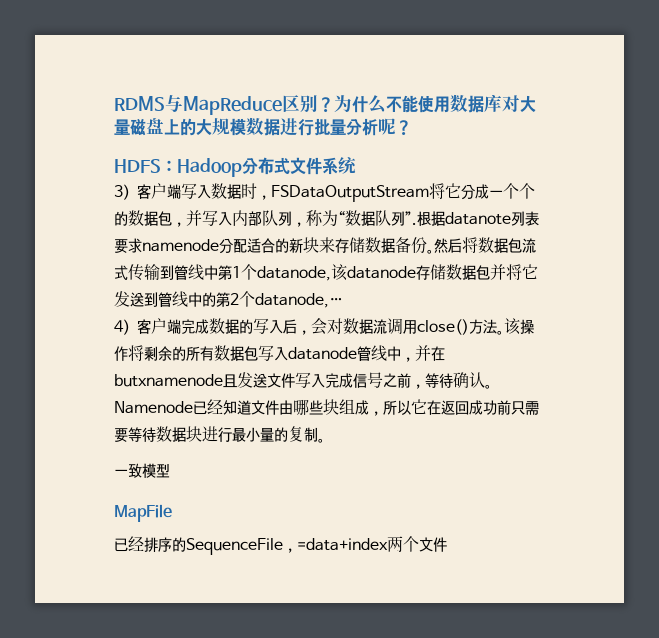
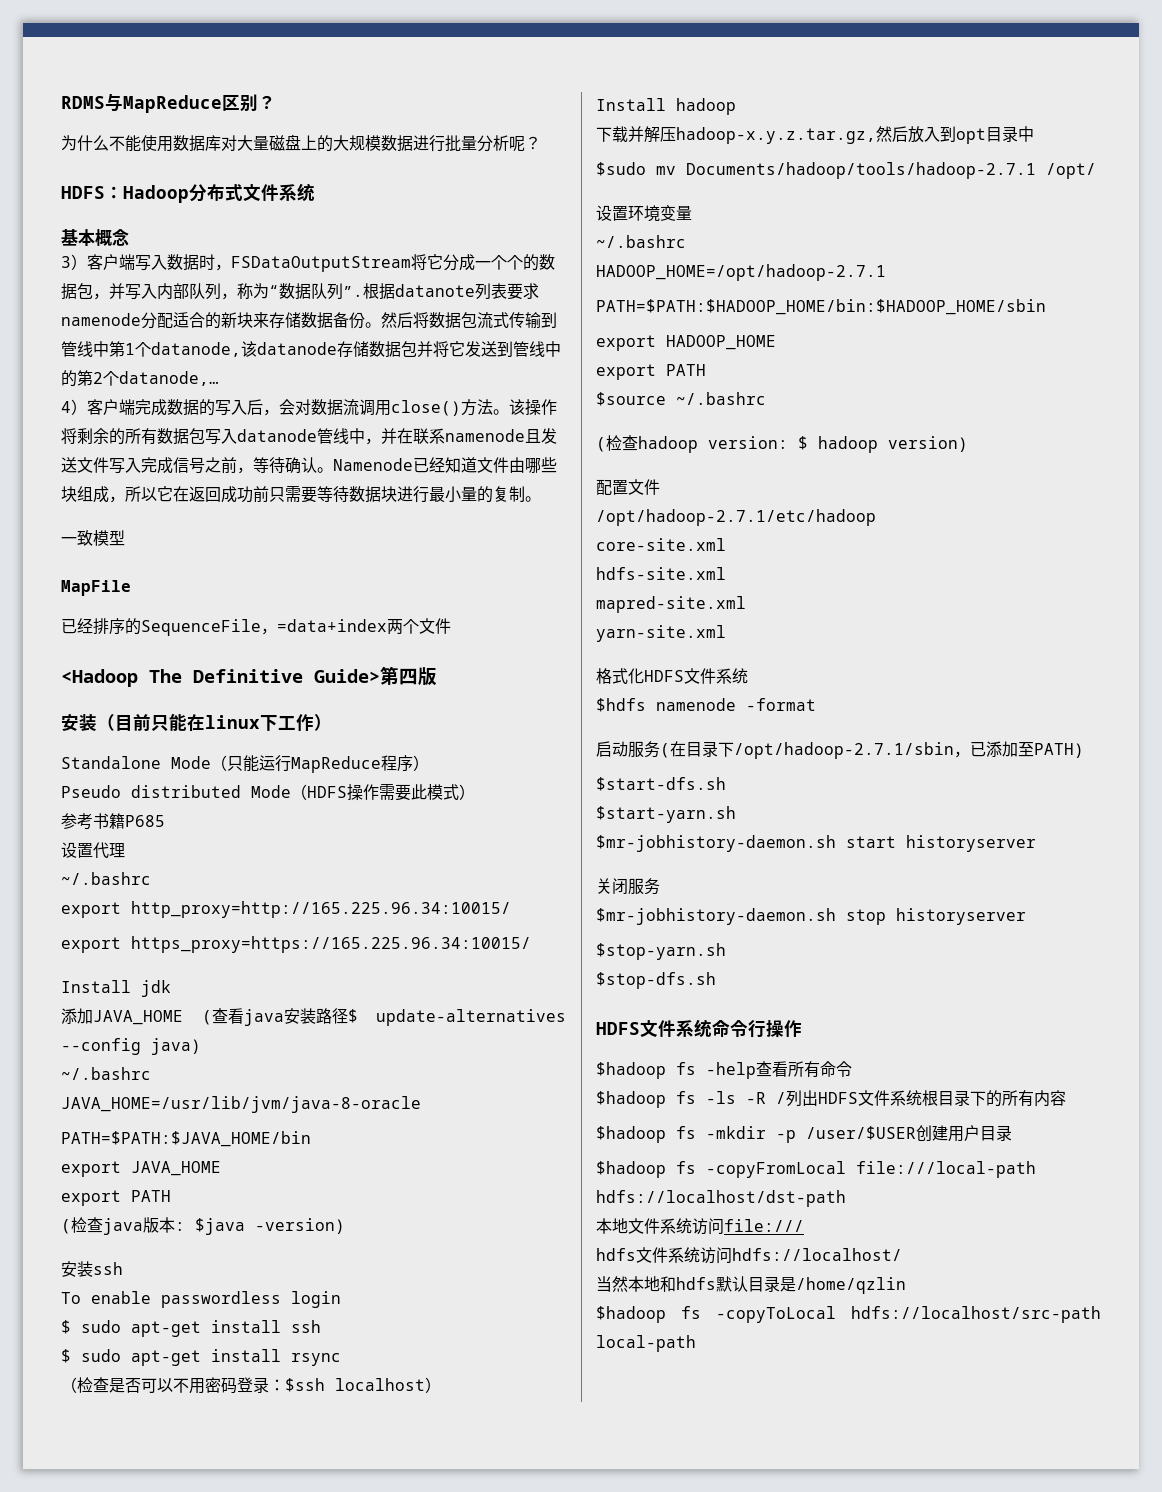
- RDMS与MapReduce区别？为什么不能使用数据库对大量磁盘上的大规模数据进行批量分析呢？
+ RDMS与MapReduce区别？
+ 为什么不能使用数据库对大量磁盘上的大规模数据进行批量分析呢？
+ 基本概念
- 该操作将剩余的所有数据包写入datanode管线中，并在butxnamenode且发送文件写入完成信号之前，等待确认。
+ 该操作将剩余的所有数据包写入datanode管线中，并在联系namenode且发送文件写入完成信号之前，等待确认。
+ <Hadoop The Definitive Guide>第四版
+ 安装（目前只能在linux下工作）
+ Standalone Mode（只能运行MapReduce程序）
+ Pseudo distributed Mode（HDFS操作需要此模式）
+ 参考书籍P685
+ 设置代理
+ ~/.bashrc
+ export http_proxy=http://165.225.96.34:10015/
+ export https_proxy=https://165.225.96.34:10015/
+ Install jdk
+ 添加JAVA_HOME (查看java安装路径$ update-alternatives --config java)
+ ~/.bashrc
+ JAVA_HOME=/usr/lib/jvm/java-8-oracle
+ PATH=$PATH:$JAVA_HOME/bin
+ export JAVA_HOME
+ export PATH
+ (检查java版本: $java -version)
+ 安装ssh
+ To enable passwordless login
+ $ sudo apt-get install ssh
+ $ sudo apt-get install rsync
+ （检查是否可以不用密码登录：$ssh localhost）
+ Install hadoop
+ 下载并解压hadoop-x.y.z.tar.gz,然后放入到opt目录中
+ $sudo mv Documents/hadoop/tools/hadoop-2.7.1 /opt/
+ 设置环境变量
+ ~/.bashrc
+ HADOOP_HOME=/opt/hadoop-2.7.1
+ PATH=$PATH:$HADOOP_HOME/bin:$HADOOP_HOME/sbin
+ export HADOOP_HOME
+ export PATH
+ $source ~/.bashrc
+ (检查hadoop version: $ hadoop version)
+ 配置文件
+ /opt/hadoop-2.7.1/etc/hadoop
+ core-site.xml
+ hdfs-site.xml
+ mapred-site.xml
+ yarn-site.xml
+ 格式化HDFS文件系统
+ $hdfs namenode -format
+ 启动服务(在目录下/opt/hadoop-2.7.1/sbin，已添加至PATH)
+ $start-dfs.sh
+ $start-yarn.sh
+ $mr-jobhistory-daemon.sh start historyserver
+ 关闭服务
+ $mr-jobhistory-daemon.sh stop historyserver
+ $stop-yarn.sh
+ $stop-dfs.sh
+ HDFS文件系统命令行操作
+ $hadoop fs -help查看所有命令
+ $hadoop fs -ls -R /列出HDFS文件系统根目录下的所有内容
+ $hadoop fs -mkdir -p /user/$USER创建用户目录
+ $hadoop fs -copyFromLocal file:///local-path hdfs://localhost/dst-path
+ 本地文件系统访问file:///
+ hdfs文件系统访问hdfs://localhost/
+ 当然本地和hdfs默认目录是/home/qzlin
+ $hadoop fs -copyToLocal hdfs://localhost/src-path local-path

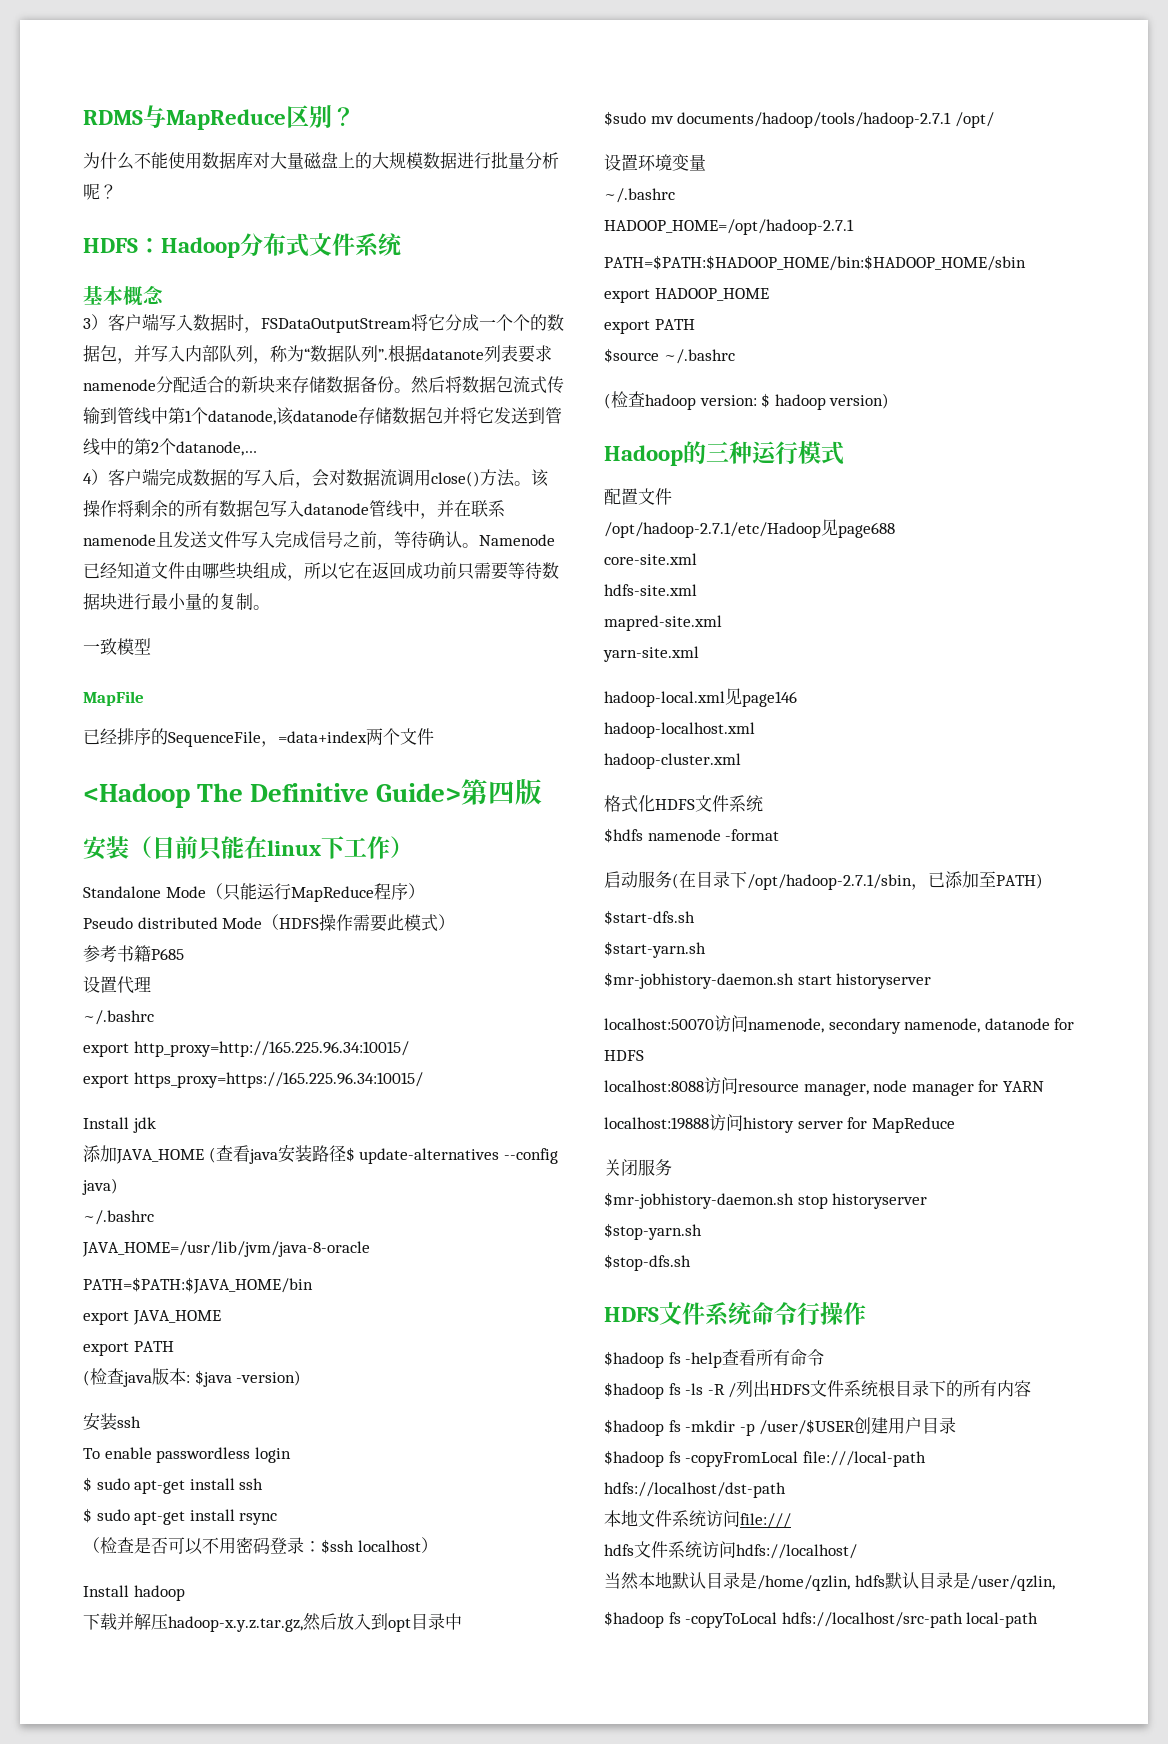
- $sudo mv Documents/hadoop/tools/hadoop-2.7.1 /opt/
+ $sudo mv documents/hadoop/tools/hadoop-2.7.1 /opt/
+ Hadoop的三种运行模式
- /opt/hadoop-2.7.1/etc/hadoop
+ /opt/hadoop-2.7.1/etc/Hadoop见page688
+ hadoop-local.xml见page146
+ hadoop-localhost.xml
+ hadoop-cluster.xml
+ localhost:50070访问namenode, secondary namenode, datanode for HDFS
+ localhost:8088访问resource manager, node manager for YARN
+ localhost:19888访问history server for MapReduce
- 当然本地和hdfs默认目录是/home/qzlin
+ 当然本地默认目录是/home/qzlin, hdfs默认目录是/user/qzlin,

